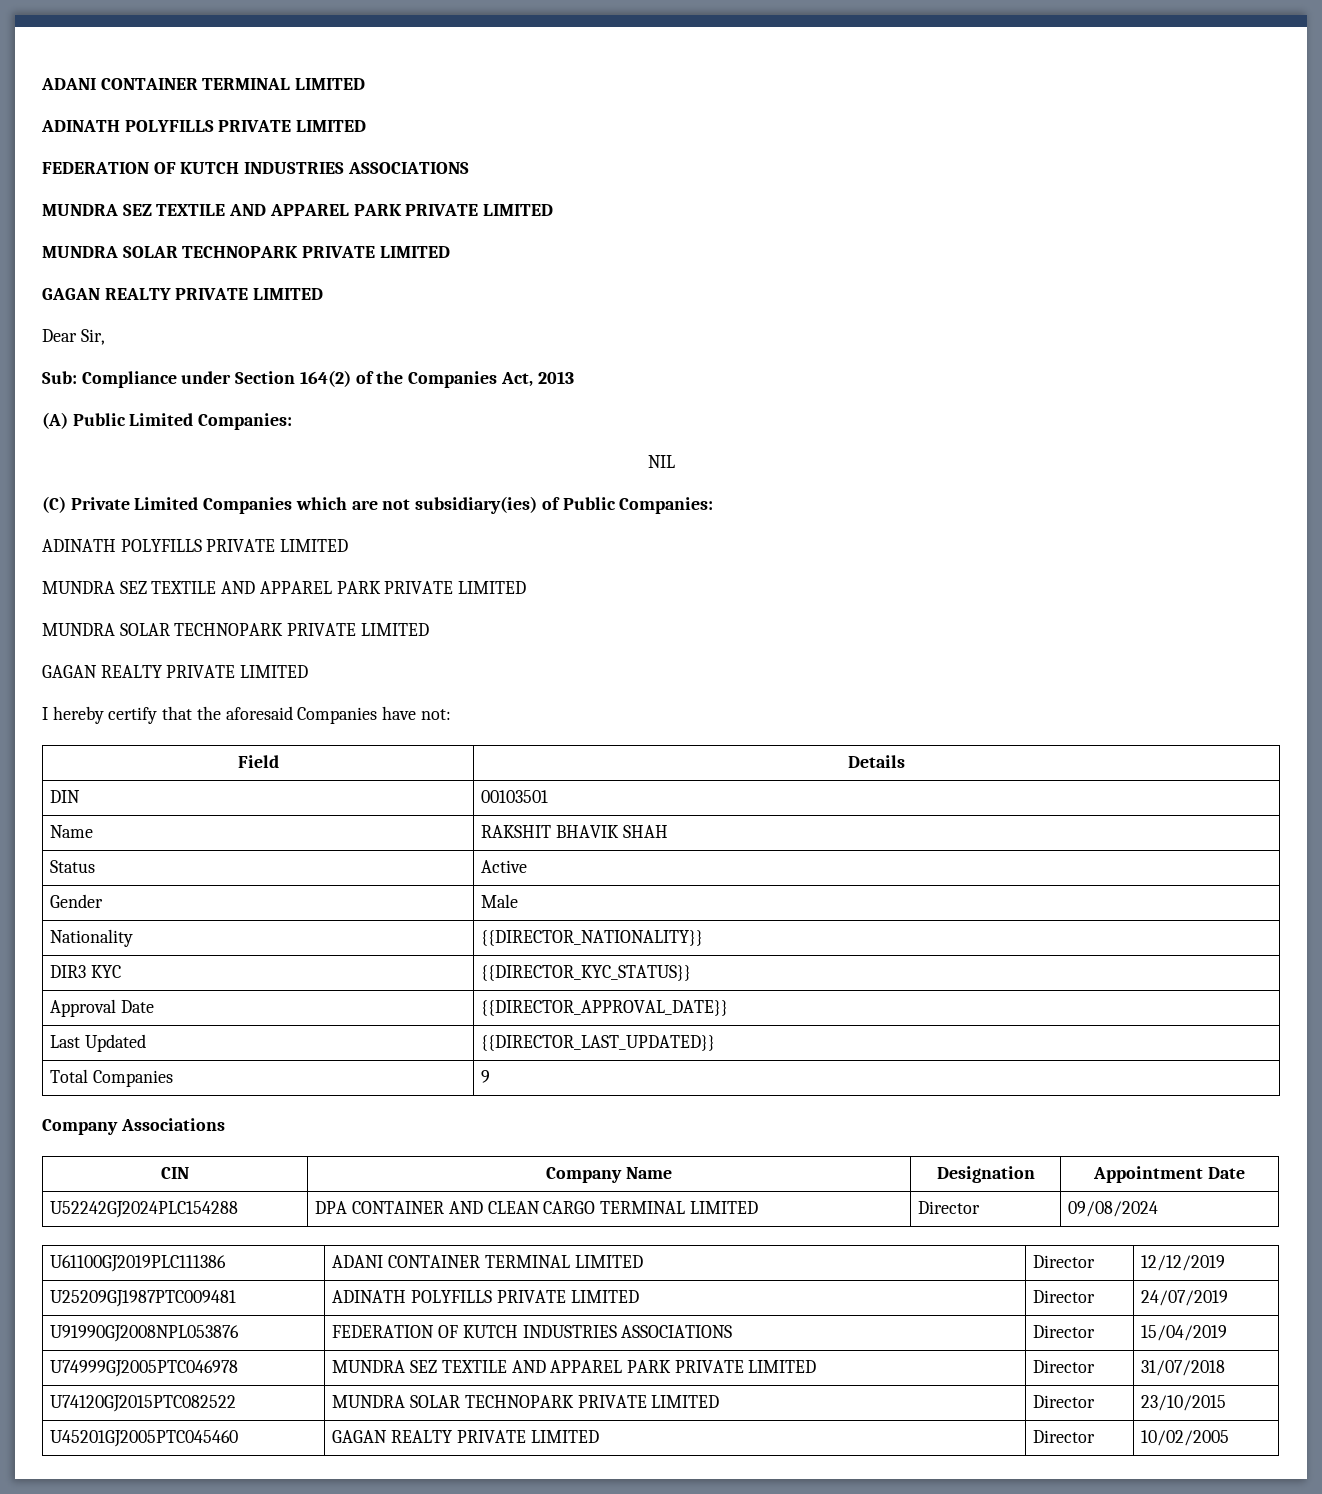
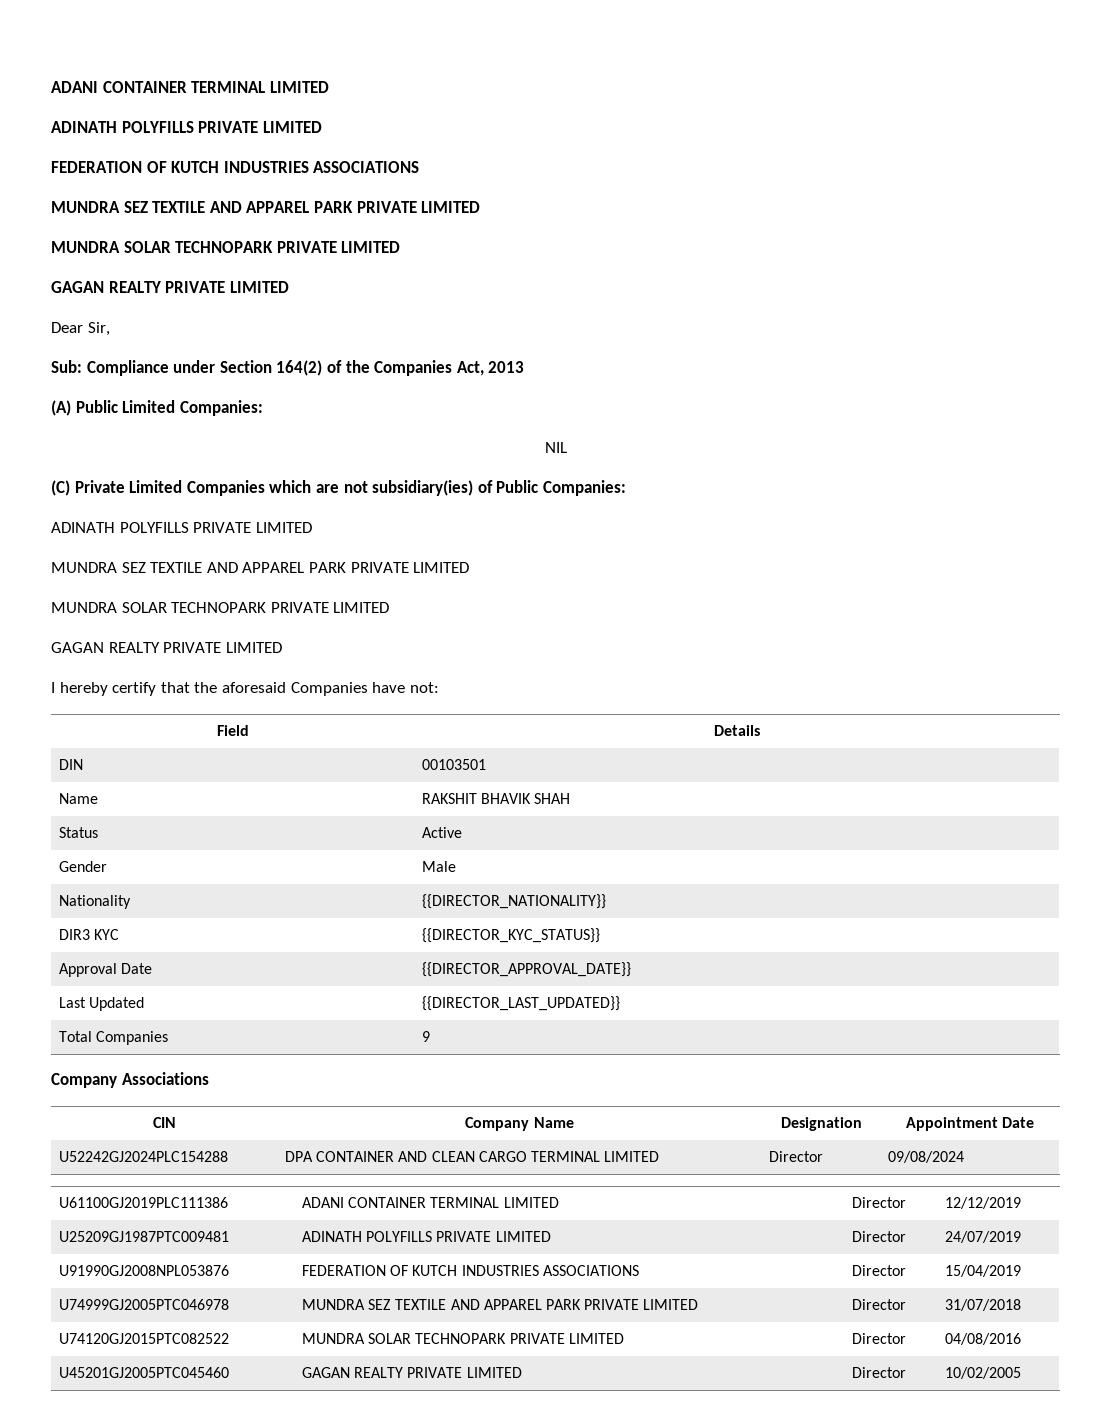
- U74120GJ2015PTC082522 | MUNDRA SOLAR TECHNOPARK PRIVATE LIMITED | Director | 23/10/2015
+ U74120GJ2015PTC082522 | MUNDRA SOLAR TECHNOPARK PRIVATE LIMITED | Director | 04/08/2016

